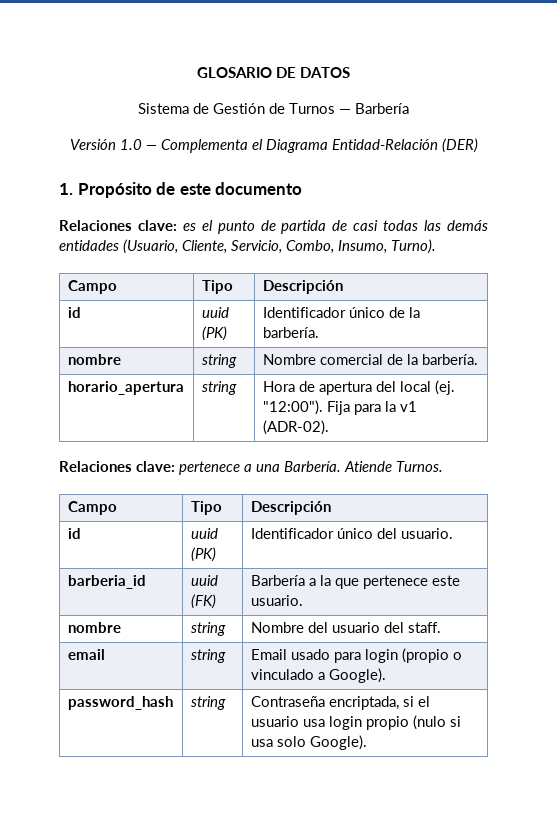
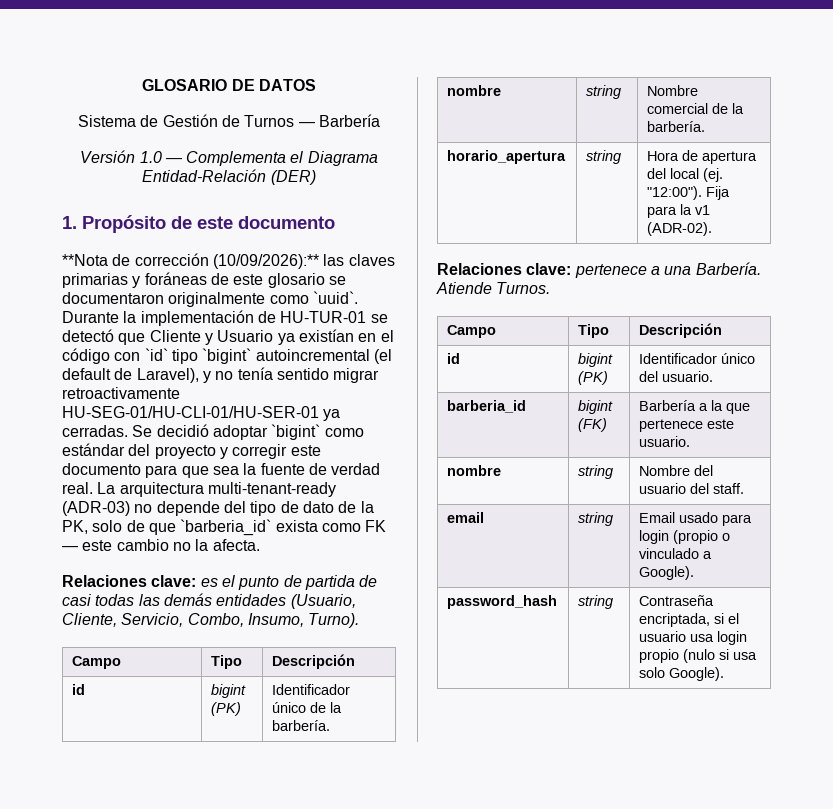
+ **Nota de corrección (10/09/2026):** las claves primarias y foráneas de este glosario se documentaron originalmente como `uuid`. Durante la implementación de HU-TUR-01 se detectó que Cliente y Usuario ya existían en el código con `id` tipo `bigint` autoincremental (el default de Laravel), y no tenía sentido migrar retroactivamente HU-SEG-01/HU-CLI-01/HU-SER-01 ya cerradas. Se decidió adoptar `bigint` como estándar del proyecto y corregir este documento para que sea la fuente de verdad real. La arquitectura multi-tenant-ready (ADR-03) no depende del tipo de dato de la PK, solo de que `barberia_id` exista como FK — este cambio no la afecta.
- id | uuid (PK) | Identificador único de la barbería.
+ id | bigint (PK) | Identificador único de la barbería.
- id | uuid (PK) | Identificador único del usuario.
+ id | bigint (PK) | Identificador único del usuario.
- barberia_id | uuid (FK) | Barbería a la que pertenece este usuario.
+ barberia_id | bigint (FK) | Barbería a la que pertenece este usuario.

